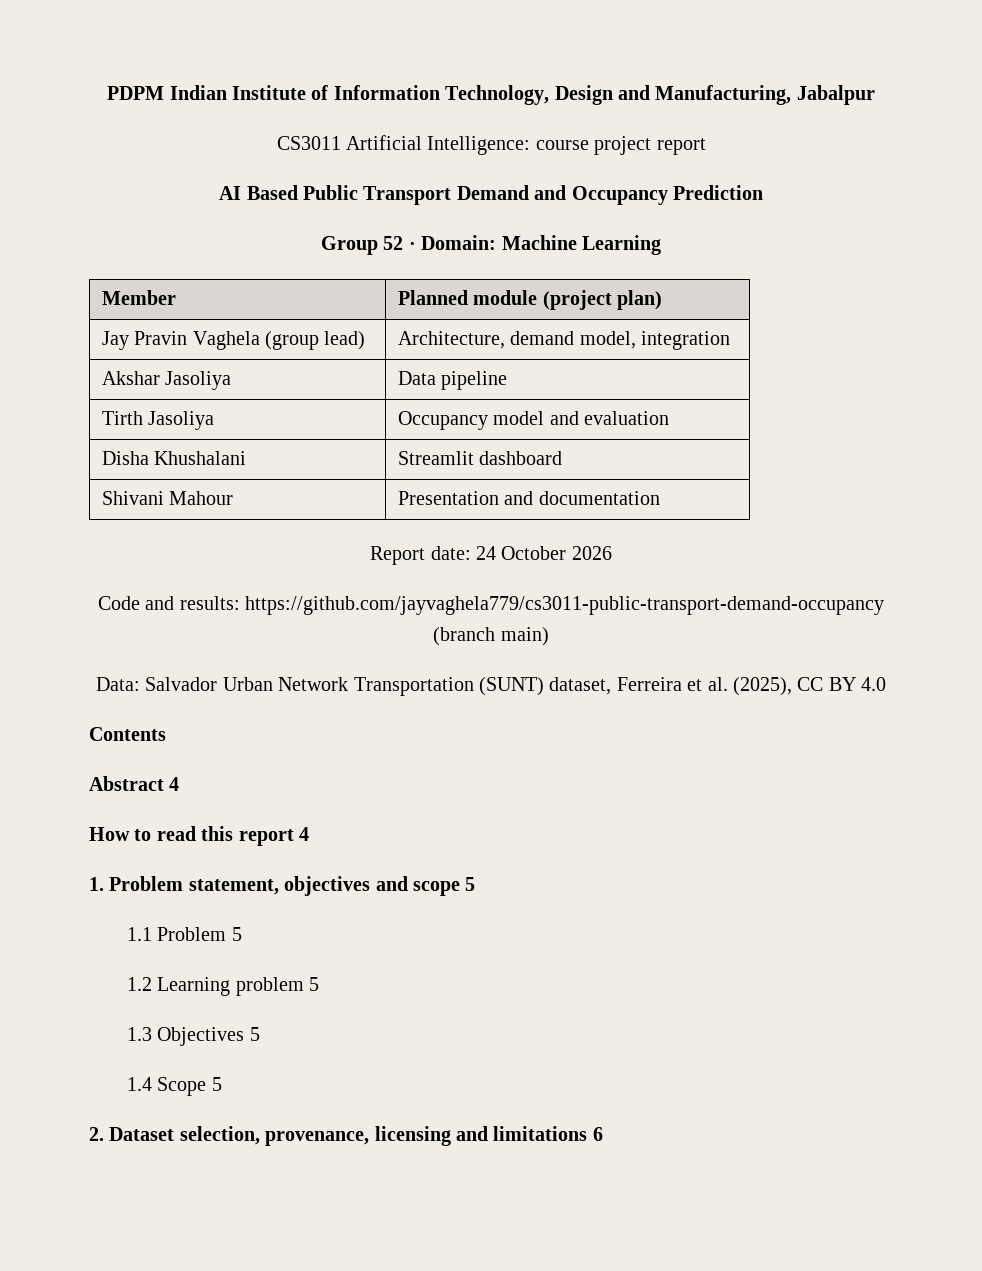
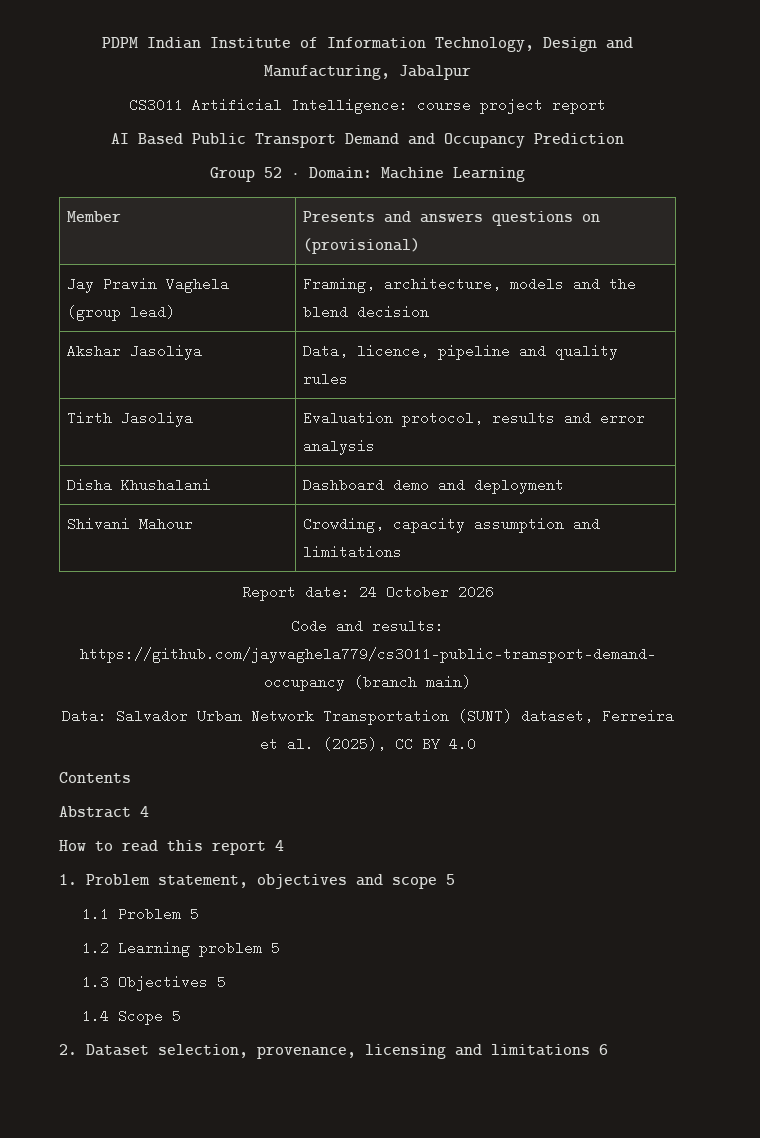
- Member | Planned module (project plan)
+ Member | Presents and answers questions on (provisional)
- Jay Pravin Vaghela (group lead) | Architecture, demand model, integration
+ Jay Pravin Vaghela (group lead) | Framing, architecture, models and the blend decision
- Akshar Jasoliya | Data pipeline
+ Akshar Jasoliya | Data, licence, pipeline and quality rules
- Tirth Jasoliya | Occupancy model and evaluation
- Disha Khushalani | Streamlit dashboard
- Shivani Mahour | Presentation and documentation
+ Tirth Jasoliya | Evaluation protocol, results and error analysis
+ Disha Khushalani | Dashboard demo and deployment
+ Shivani Mahour | Crowding, capacity assumption and limitations

